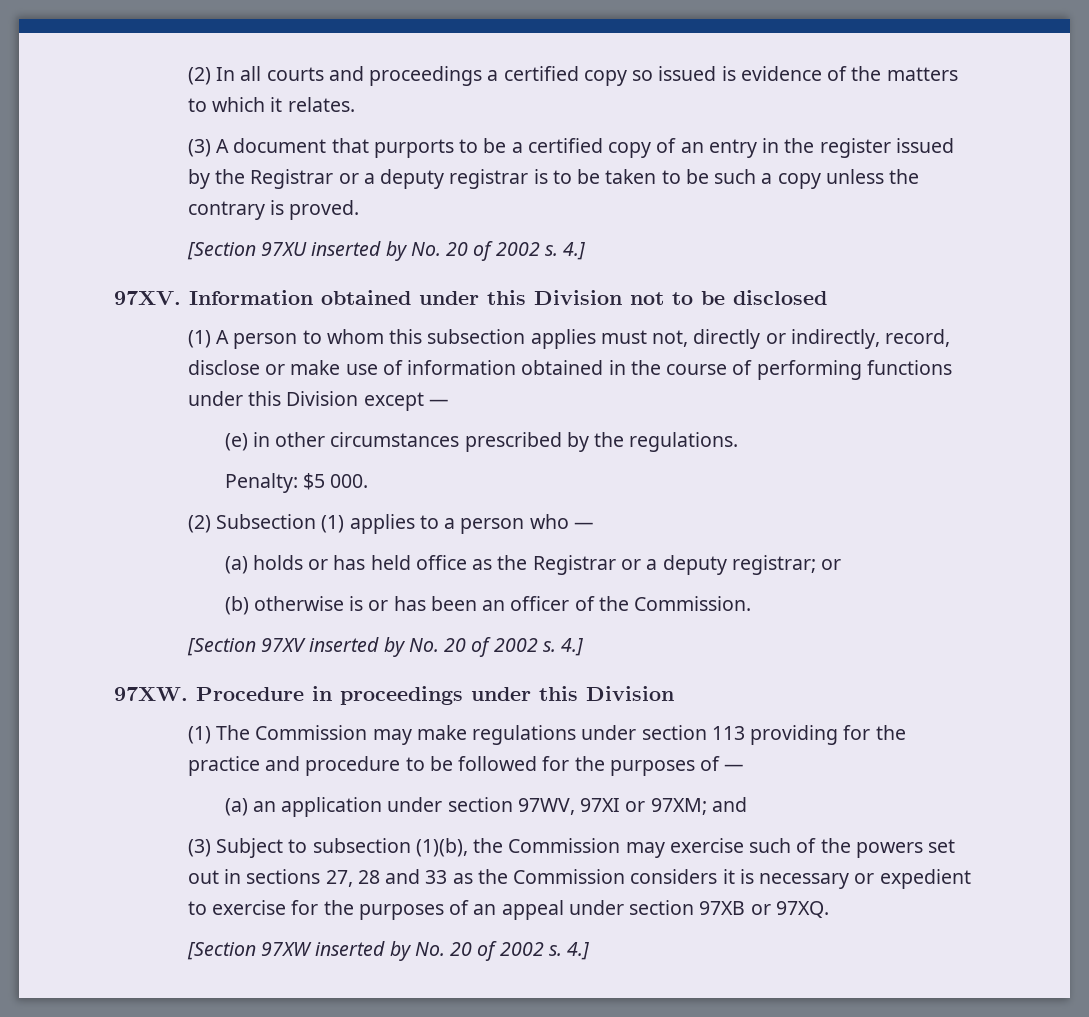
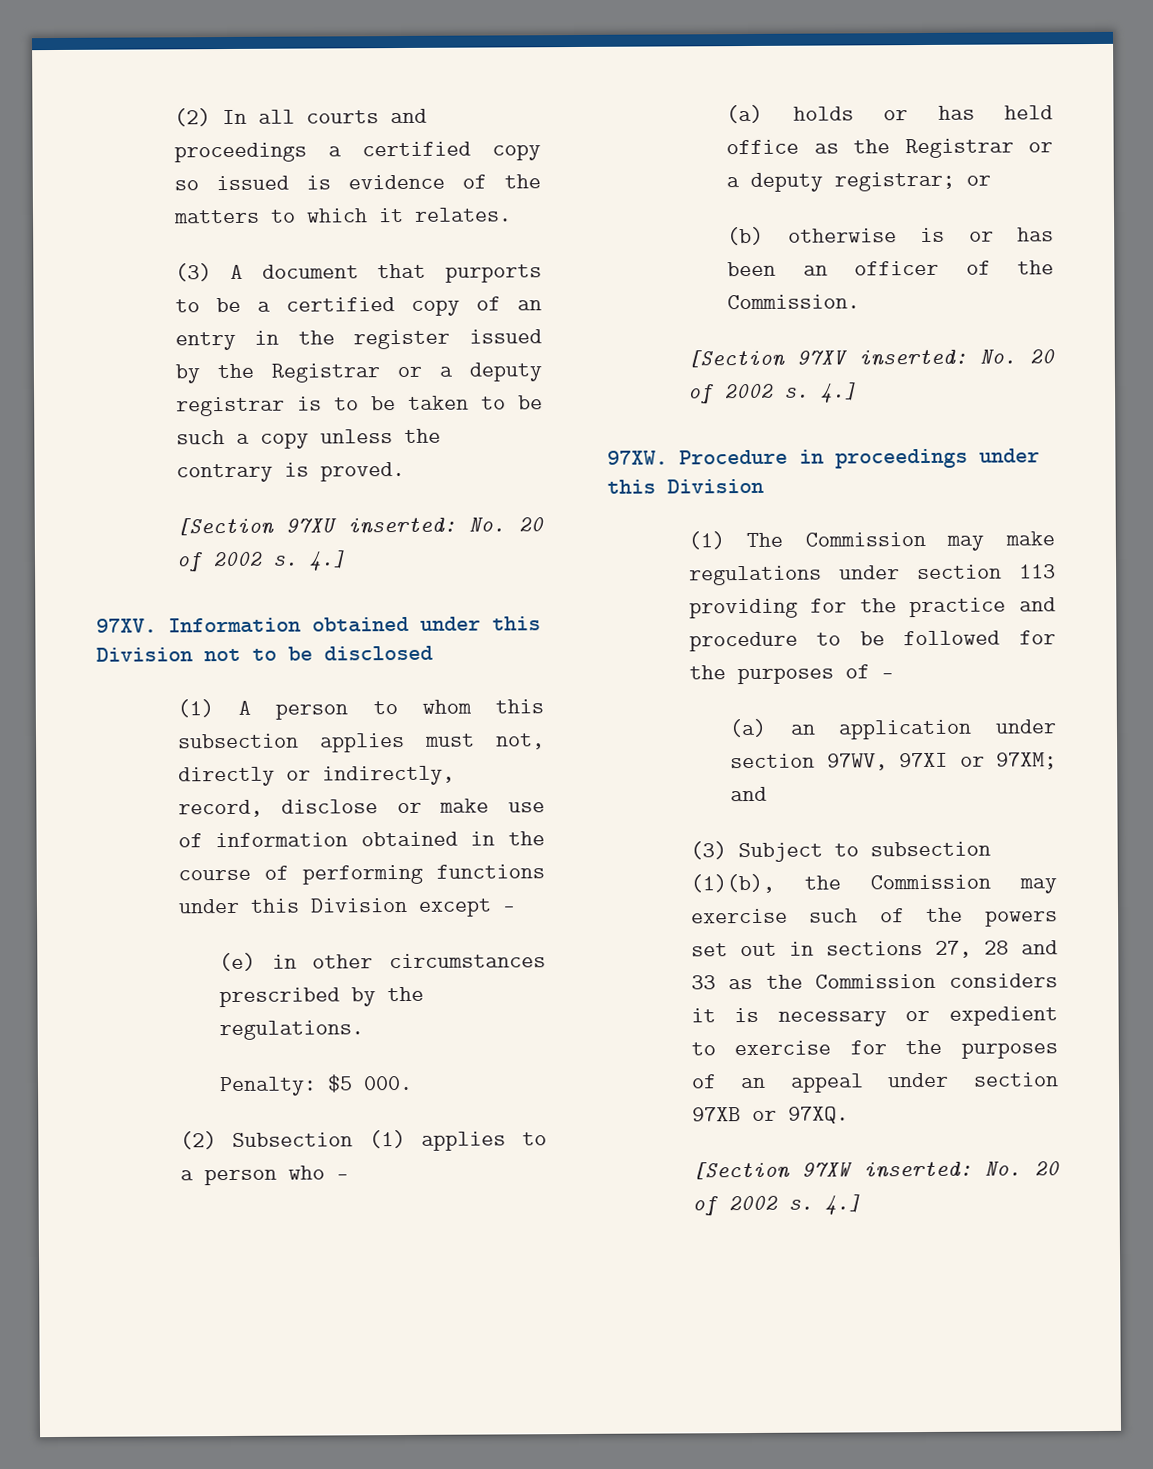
- [Section 97XU inserted by No. 20 of 2002 s.
+ [Section 97XU inserted: No. 20 of 2002 s.
- [Section 97XV inserted by No. 20 of 2002 s.
+ [Section 97XV inserted: No. 20 of 2002 s.
- [Section 97XW inserted by No. 20 of 2002 s.
+ [Section 97XW inserted: No. 20 of 2002 s.

